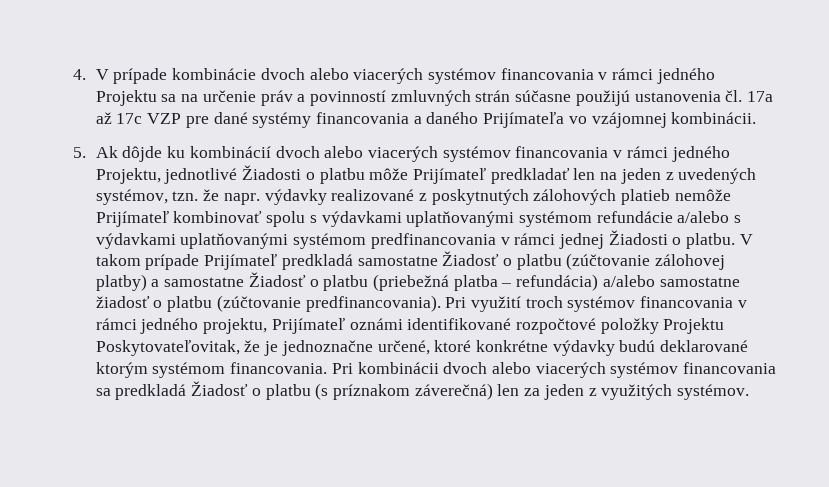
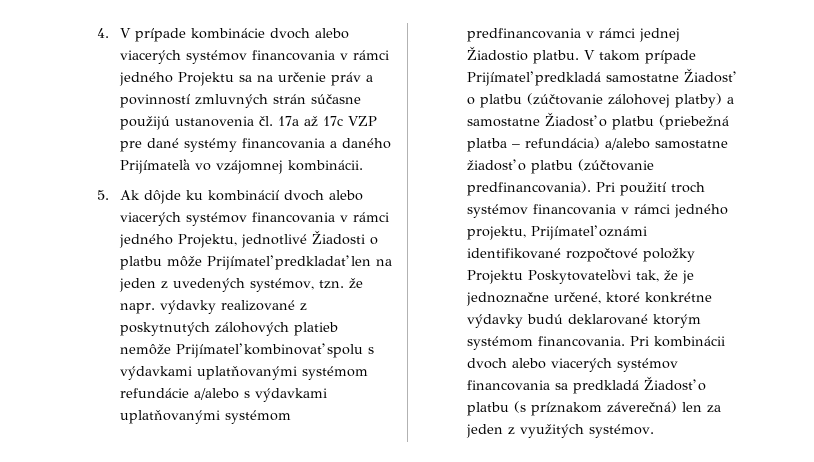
- 5. Ak dôjde ku kombinácií dvoch alebo viacerých systémov financovania v rámci jedného Projektu, jednotlivé Žiadosti o platbu môže Prijímateľ predkladať len na jeden z uvedených systémov, tzn. že napr. výdavky realizované z poskytnutých zálohových platieb nemôže Prijímateľ kombinovať spolu s výdavkami uplatňovanými systémom refundácie a/alebo s výdavkami uplatňovanými systémom predfinancovania v rámci jednej Žiadosti o platbu.
+ 5. Ak dôjde ku kombinácií dvoch alebo viacerých systémov financovania v rámci jedného Projektu, jednotlivé Žiadosti o platbu môže Prijímateľ predkladať len na jeden z uvedených systémov, tzn. že napr. výdavky realizované z poskytnutých zálohových platieb nemôže Prijímateľ kombinovať spolu s výdavkami uplatňovanými systémom refundácie a/alebo s výdavkami uplatňovanými systémom predfinancovania v rámci jednej Žiadostio platbu.
- Pri využití troch systémov financovania v rámci jedného projektu, Prijímateľ oznámi identifikované rozpočtové položky Projektu Poskytovateľovitak, že je jednoznačne určené, ktoré konkrétne výdavky budú deklarované ktorým systémom financovania.
+ Pri použití troch systémov financovania v rámci jedného projektu, Prijímateľ oznámi identifikované rozpočtové položky Projektu Poskytovateľovi tak, že je jednoznačne určené, ktoré konkrétne výdavky budú deklarované ktorým systémom financovania.

